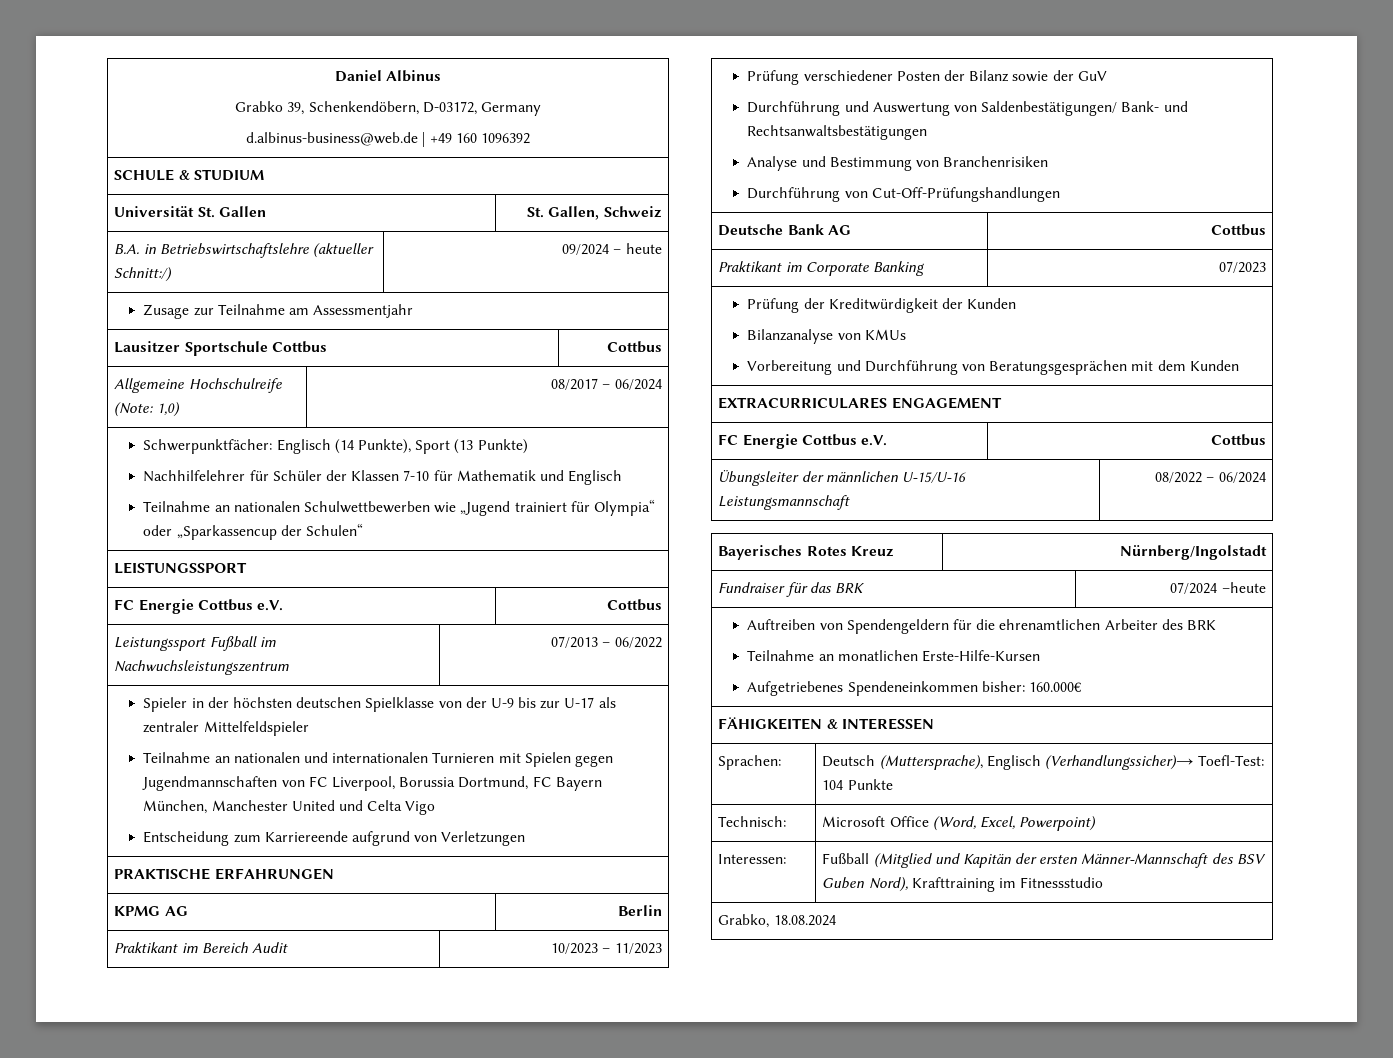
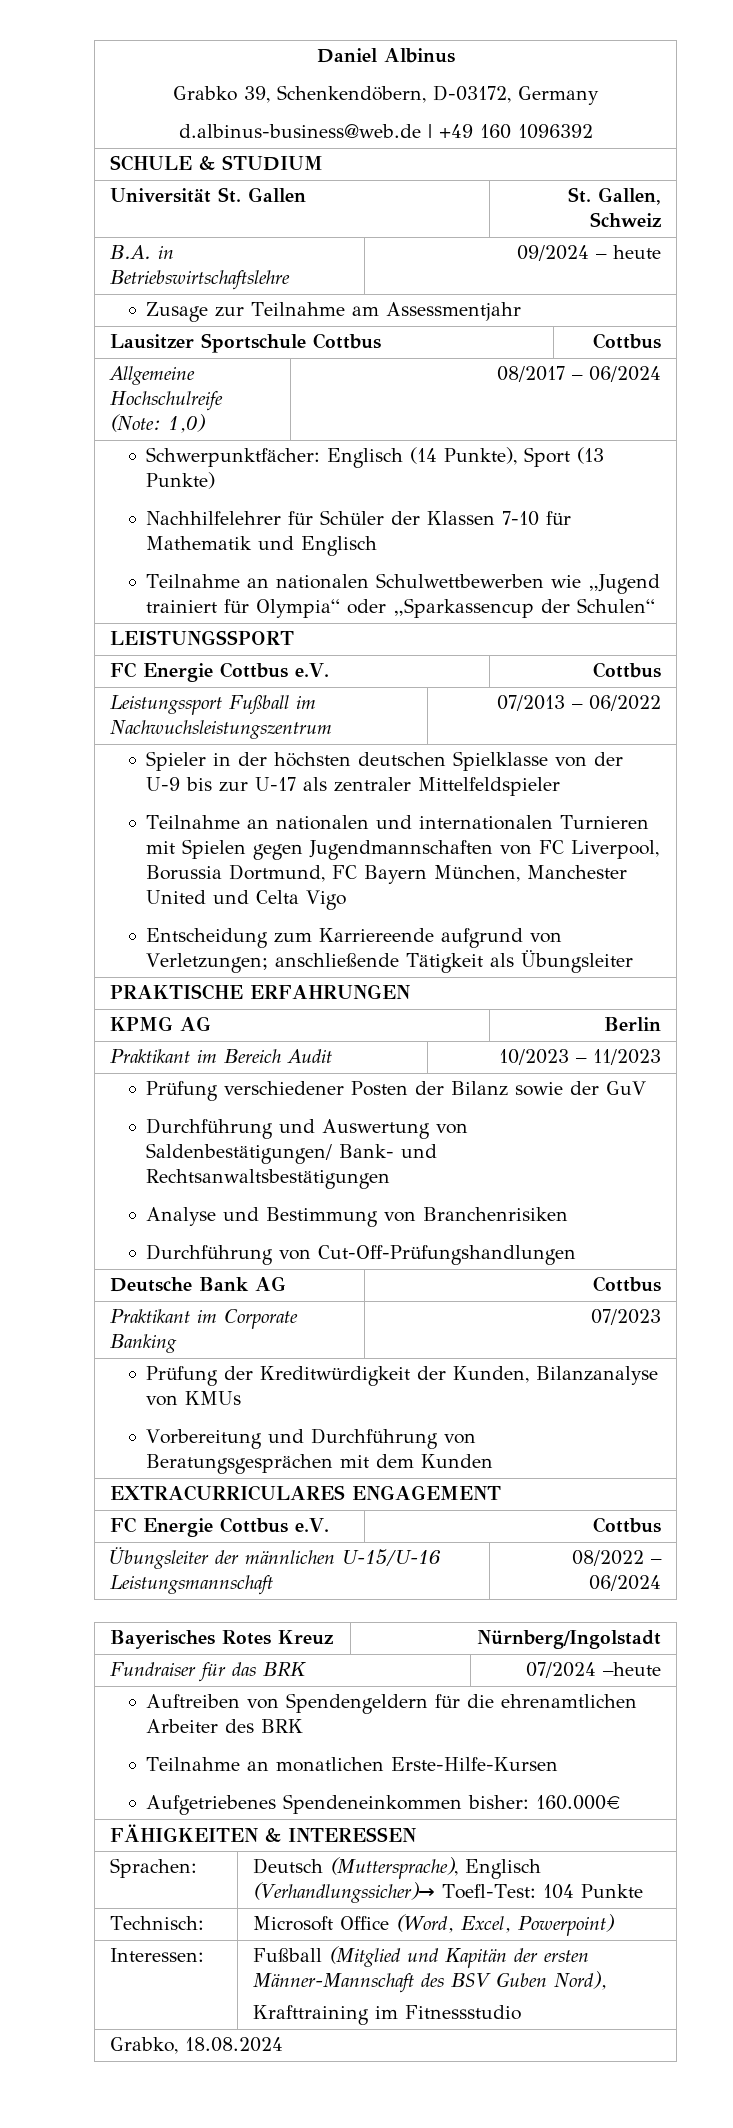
- B.A. in Betriebswirtschaftslehre (aktueller Schnitt:/) | 09/2024 – heute
+ B.A. in Betriebswirtschaftslehre | 09/2024 – heute
- Entscheidung zum Karriereende aufgrund von Verletzungen
+ Entscheidung zum Karriereende aufgrund von Verletzungen; anschließende Tätigkeit als Übungsleiter
- Prüfung der Kreditwürdigkeit der Kunden
- Bilanzanalyse von KMUs
+ Prüfung der Kreditwürdigkeit der Kunden, Bilanzanalyse von KMUs
- Interessen: | Fußball (Mitglied und Kapitän der ersten Männer-Mannschaft des BSV Guben Nord), Krafttraining im Fitnessstudio
+ Interessen: | Fußball (Mitglied und Kapitän der ersten Männer-Mannschaft des BSV Guben Nord),
+ Krafttraining im Fitnessstudio

